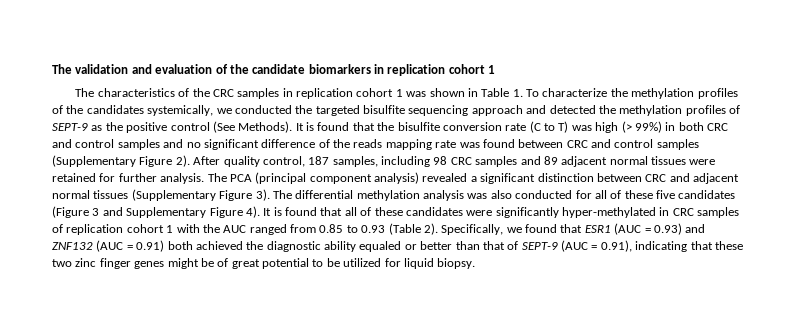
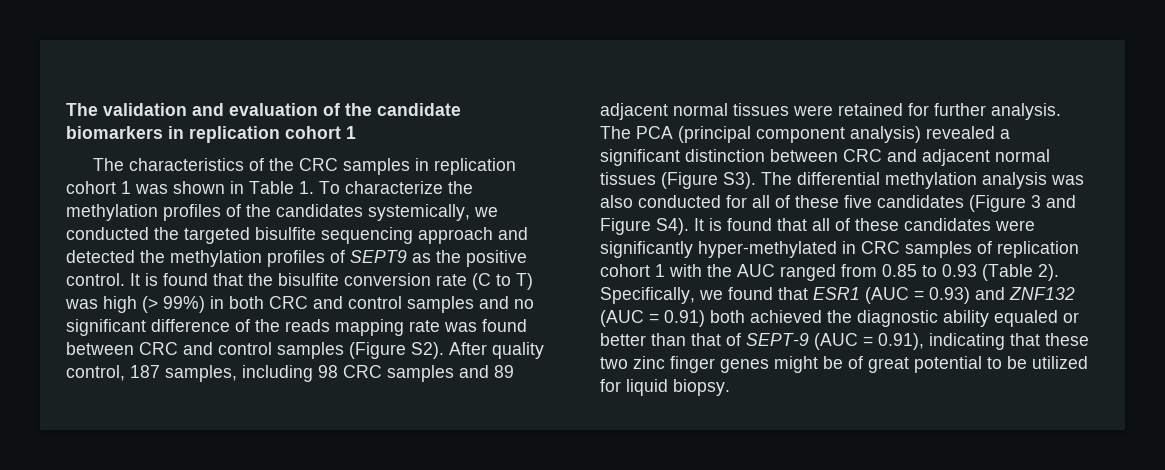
- The characteristics of the CRC samples in replication cohort 1 was shown in Table 1. To characterize the methylation profiles of the candidates systemically, we conducted the targeted bisulfite sequencing approach and detected the methylation profiles of SEPT-9 as the positive control (See Methods).
+ The characteristics of the CRC samples in replication cohort 1 was shown in Table 1. To characterize the methylation profiles of the candidates systemically, we conducted the targeted bisulfite sequencing approach and detected the methylation profiles of SEPT9 as the positive control.
- It is found that the bisulfite conversion rate (C to T) was high (> 99%) in both CRC and control samples and no significant difference of the reads mapping rate was found between CRC and control samples (Supplementary Figure 2). After quality control, 187 samples, including 98 CRC samples and 89 adjacent normal tissues were retained for further analysis.
+ It is found that the bisulfite conversion rate (C to T) was high (> 99%) in both CRC and control samples and no significant difference of the reads mapping rate was found between CRC and control samples (Figure S2). After quality control, 187 samples, including 98 CRC samples and 89 adjacent normal tissues were retained for further analysis.
- The PCA (principal component analysis) revealed a significant distinction between CRC and adjacent normal tissues (Supplementary Figure 3). The differential methylation analysis was also conducted for all of these five candidates (Figure 3 and Supplementary Figure 4). It is found that all of these candidates were significantly hyper-methylated in CRC samples of replication cohort 1 with the AUC ranged from 0.85 to 0.93 (Table 2).
+ The PCA (principal component analysis) revealed a significant distinction between CRC and adjacent normal tissues (Figure S3). The differential methylation analysis was also conducted for all of these five candidates (Figure 3 and Figure S4). It is found that all of these candidates were significantly hyper-methylated in CRC samples of replication cohort 1 with the AUC ranged from 0.85 to 0.93 (Table 2).

